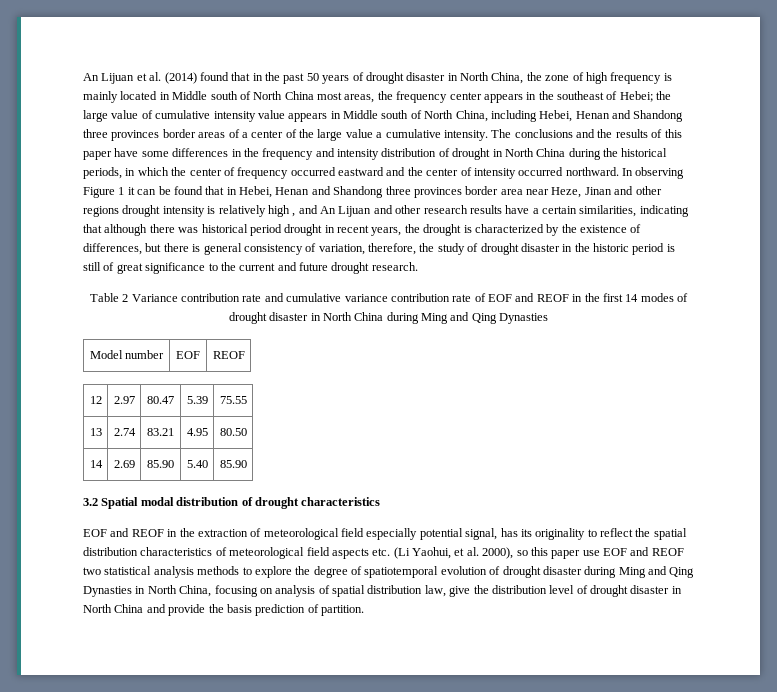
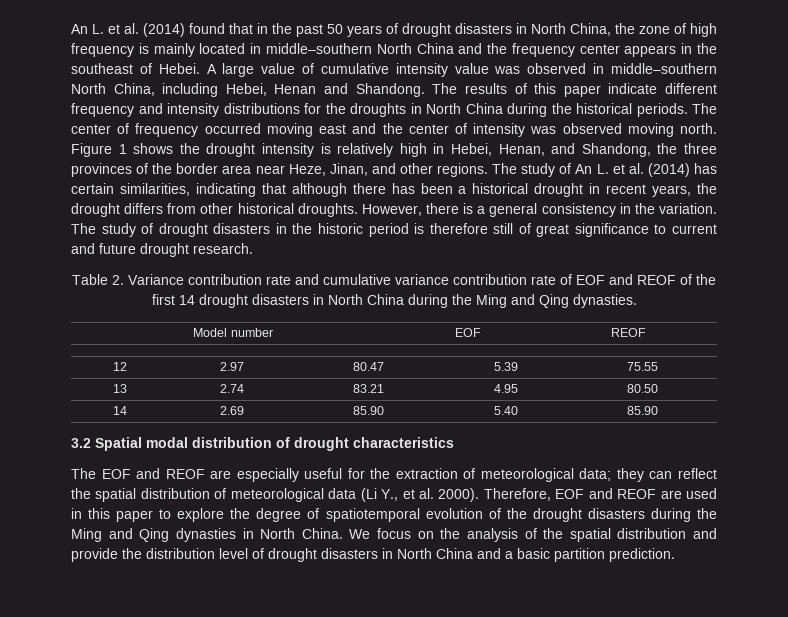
- An Lijuan et al. (2014) found that in the past 50 years of drought disaster in North China, the zone of high frequency is mainly located in Middle south of North China most areas, the frequency center appears in the southeast of Hebei; the large value of cumulative intensity value appears in Middle south of North China, including Hebei, Henan and Shandong three provinces border areas of a center of the large value a cumulative intensity. The conclusions and the results of this paper have some differences in the frequency and intensity distribution of drought in North China during the historical periods, in which the center of frequency occurred eastward and the center of intensity occurred northward. In observing Figure 1 it can be found that in Hebei, Henan and Shandong three provinces border area near Heze, Jinan and other regions drought intensity is relatively high , and An Lijuan and other research results have a certain similarities, indicating that although there was historical period drought in recent years, the drought is characterized by the existence of differences, but there is general consistency of variation, therefore, the study of drought disaster in the historic period is still of great significance to the current and future drought research.
+ An L. et al. (2014) found that in the past 50 years of drought disasters in North China, the zone of high frequency is mainly located in middle–southern North China and the frequency center appears in the southeast of Hebei. A large value of cumulative intensity value was observed in middle–southern North China, including Hebei, Henan and Shandong. The results of this paper indicate different frequency and intensity distributions for the droughts in North China during the historical periods. The center of frequency occurred moving east and the center of intensity was observed moving north. Figure 1 shows the drought intensity is relatively high in Hebei, Henan, and Shandong, the three provinces of the border area near Heze, Jinan, and other regions. The study of An L. et al. (2014) has certain similarities, indicating that although there has been a historical drought in recent years, the drought differs from other historical droughts. However, there is a general consistency in the variation. The study of drought disasters in the historic period is therefore still of great significance to current and future drought research.
- Table 2 Variance contribution rate and cumulative variance contribution rate of EOF and REOF in the first 14 modes of drought disaster in North China during Ming and Qing Dynasties
+ Table 2. Variance contribution rate and cumulative variance contribution rate of EOF and REOF of the first 14 drought disasters in North China during the Ming and Qing dynasties.
- EOF and REOF in the extraction of meteorological field especially potential signal, has its originality to reflect the spatial distribution characteristics of meteorological field aspects etc. (Li Yaohui, et al. 2000), so this paper use EOF and REOF two statistical analysis methods to explore the degree of spatiotemporal evolution of drought disaster during Ming and Qing Dynasties in North China, focusing on analysis of spatial distribution law, give the distribution level of drought disaster in North China and provide the basis prediction of partition.
+ The EOF and REOF are especially useful for the extraction of meteorological data; they can reflect the spatial distribution of meteorological data (Li Y., et al. 2000). Therefore, EOF and REOF are used in this paper to explore the degree of spatiotemporal evolution of the drought disasters during the Ming and Qing dynasties in North China. We focus on the analysis of the spatial distribution and provide the distribution level of drought disasters in North China and a basic partition prediction.

